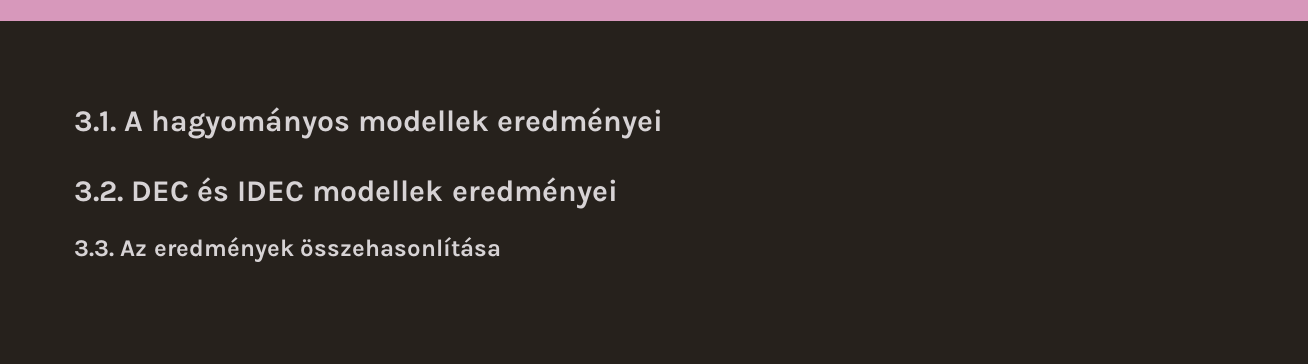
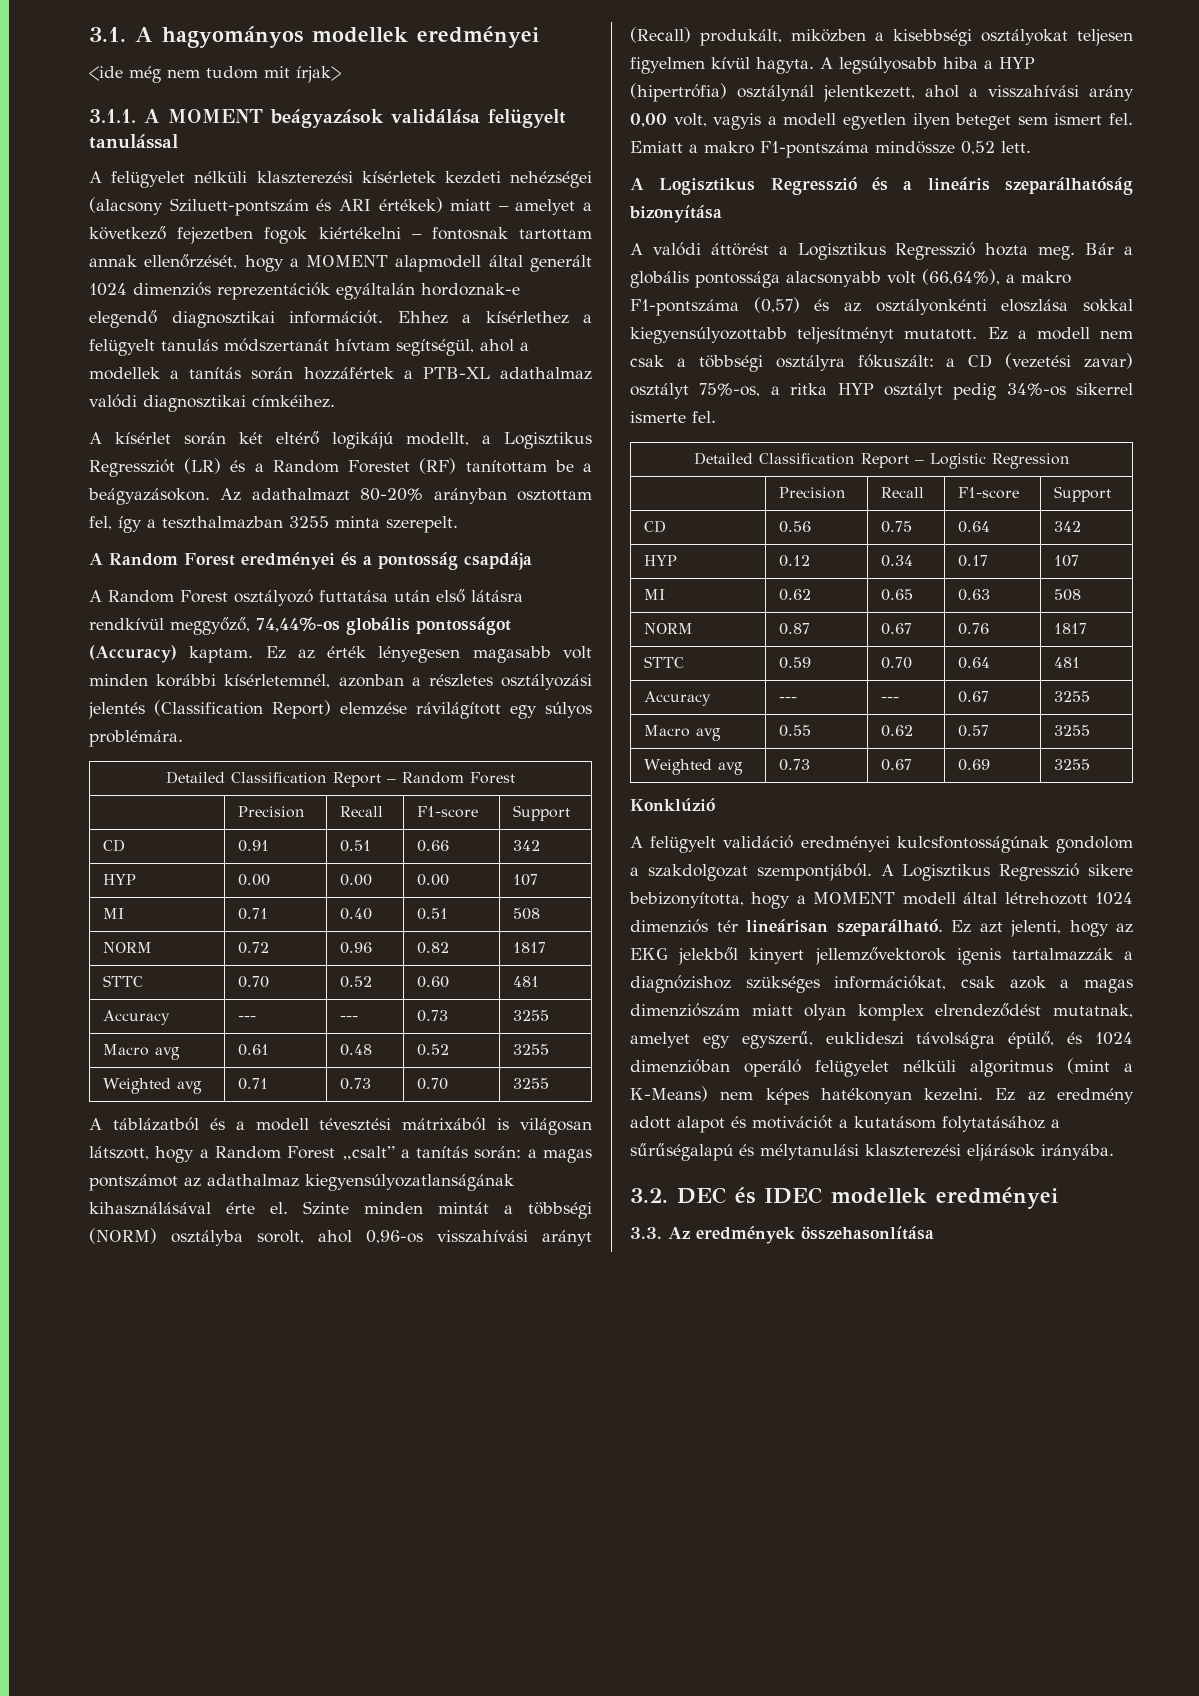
+ <ide még nem tudom mit írjak>
+ 3.1.1. A MOMENT beágyazások validálása felügyelt tanulással
+ A felügyelet nélküli klaszterezési kísérletek kezdeti nehézségei (alacsony Sziluett-pontszám és ARI értékek) miatt – amelyet a következő fejezetben fogok kiértékelni – fontosnak tartottam annak ellenőrzését, hogy a MOMENT alapmodell által generált 1024 dimenziós reprezentációk egyáltalán hordoznak-e elegendő diagnosztikai információt. Ehhez a kísérlethez a felügyelt tanulás módszertanát hívtam segítségül, ahol a modellek a tanítás során hozzáfértek a PTB-XL adathalmaz valódi diagnosztikai címkéihez.
+ A kísérlet során két eltérő logikájú modellt, a Logisztikus Regressziót (LR) és a Random Forestet (RF) tanítottam be a beágyazásokon. Az adathalmazt 80-20% arányban osztottam fel, így a teszthalmazban 3255 minta szerepelt.
+ A Random Forest eredményei és a pontosság csapdája
+ A Random Forest osztályozó futtatása után első látásra rendkívül meggyőző, 74,44%-os globális pontosságot (Accuracy) kaptam. Ez az érték lényegesen magasabb volt minden korábbi kísérletemnél, azonban a részletes osztályozási jelentés (Classification Report) elemzése rávilágított egy súlyos problémára.
+ Detailed Classification Report – Random Forest
+ | Precision | Recall | F1-score | Support
+ CD | 0.91 | 0.51 | 0.66 | 342
+ HYP | 0.00 | 0.00 | 0.00 | 107
+ MI | 0.71 | 0.40 | 0.51 | 508
+ NORM | 0.72 | 0.96 | 0.82 | 1817
+ STTC | 0.70 | 0.52 | 0.60 | 481
+ Accuracy | --- | --- | 0.73 | 3255
+ Macro avg | 0.61 | 0.48 | 0.52 | 3255
+ Weighted avg | 0.71 | 0.73 | 0.70 | 3255
+ A táblázatból és a modell tévesztési mátrixából is világosan látszott, hogy a Random Forest „csalt” a tanítás során: a magas pontszámot az adathalmaz kiegyensúlyozatlanságának kihasználásával érte el. Szinte minden mintát a többségi (NORM) osztályba sorolt, ahol 0,96-os visszahívási arányt (Recall) produkált, miközben a kisebbségi osztályokat teljesen figyelmen kívül hagyta. A legsúlyosabb hiba a HYP (hipertrófia) osztálynál jelentkezett, ahol a visszahívási arány 0,00 volt, vagyis a modell egyetlen ilyen beteget sem ismert fel. Emiatt a makro F1-pontszáma mindössze 0,52 lett.
+ A Logisztikus Regresszió és a lineáris szeparálhatóság bizonyítása
+ A valódi áttörést a Logisztikus Regresszió hozta meg. Bár a globális pontossága alacsonyabb volt (66,64%), a makro F1-pontszáma (0,57) és az osztályonkénti eloszlása sokkal kiegyensúlyozottabb teljesítményt mutatott. Ez a modell nem csak a többségi osztályra fókuszált: a CD (vezetési zavar) osztályt 75%-os, a ritka HYP osztályt pedig 34%-os sikerrel ismerte fel.
+ Detailed Classification Report – Logistic Regression
+ | Precision | Recall | F1-score | Support
+ CD | 0.56 | 0.75 | 0.64 | 342
+ HYP | 0.12 | 0.34 | 0.17 | 107
+ MI | 0.62 | 0.65 | 0.63 | 508
+ NORM | 0.87 | 0.67 | 0.76 | 1817
+ STTC | 0.59 | 0.70 | 0.64 | 481
+ Accuracy | --- | --- | 0.67 | 3255
+ Macro avg | 0.55 | 0.62 | 0.57 | 3255
+ Weighted avg | 0.73 | 0.67 | 0.69 | 3255
+ Konklúzió
+ A felügyelt validáció eredményei kulcsfontosságúnak gondolom a szakdolgozat szempontjából. A Logisztikus Regresszió sikere bebizonyította, hogy a MOMENT modell által létrehozott 1024 dimenziós tér lineárisan szeparálható. Ez azt jelenti, hogy az EKG jelekből kinyert jellemzővektorok igenis tartalmazzák a diagnózishoz szükséges információkat, csak azok a magas dimenziószám miatt olyan komplex elrendeződést mutatnak, amelyet egy egyszerű, euklideszi távolságra épülő, és 1024 dimenzióban operáló felügyelet nélküli algoritmus (mint a K-Means) nem képes hatékonyan kezelni. Ez az eredmény adott alapot és motivációt a kutatásom folytatásához a sűrűségalapú és mélytanulási klaszterezési eljárások irányába.

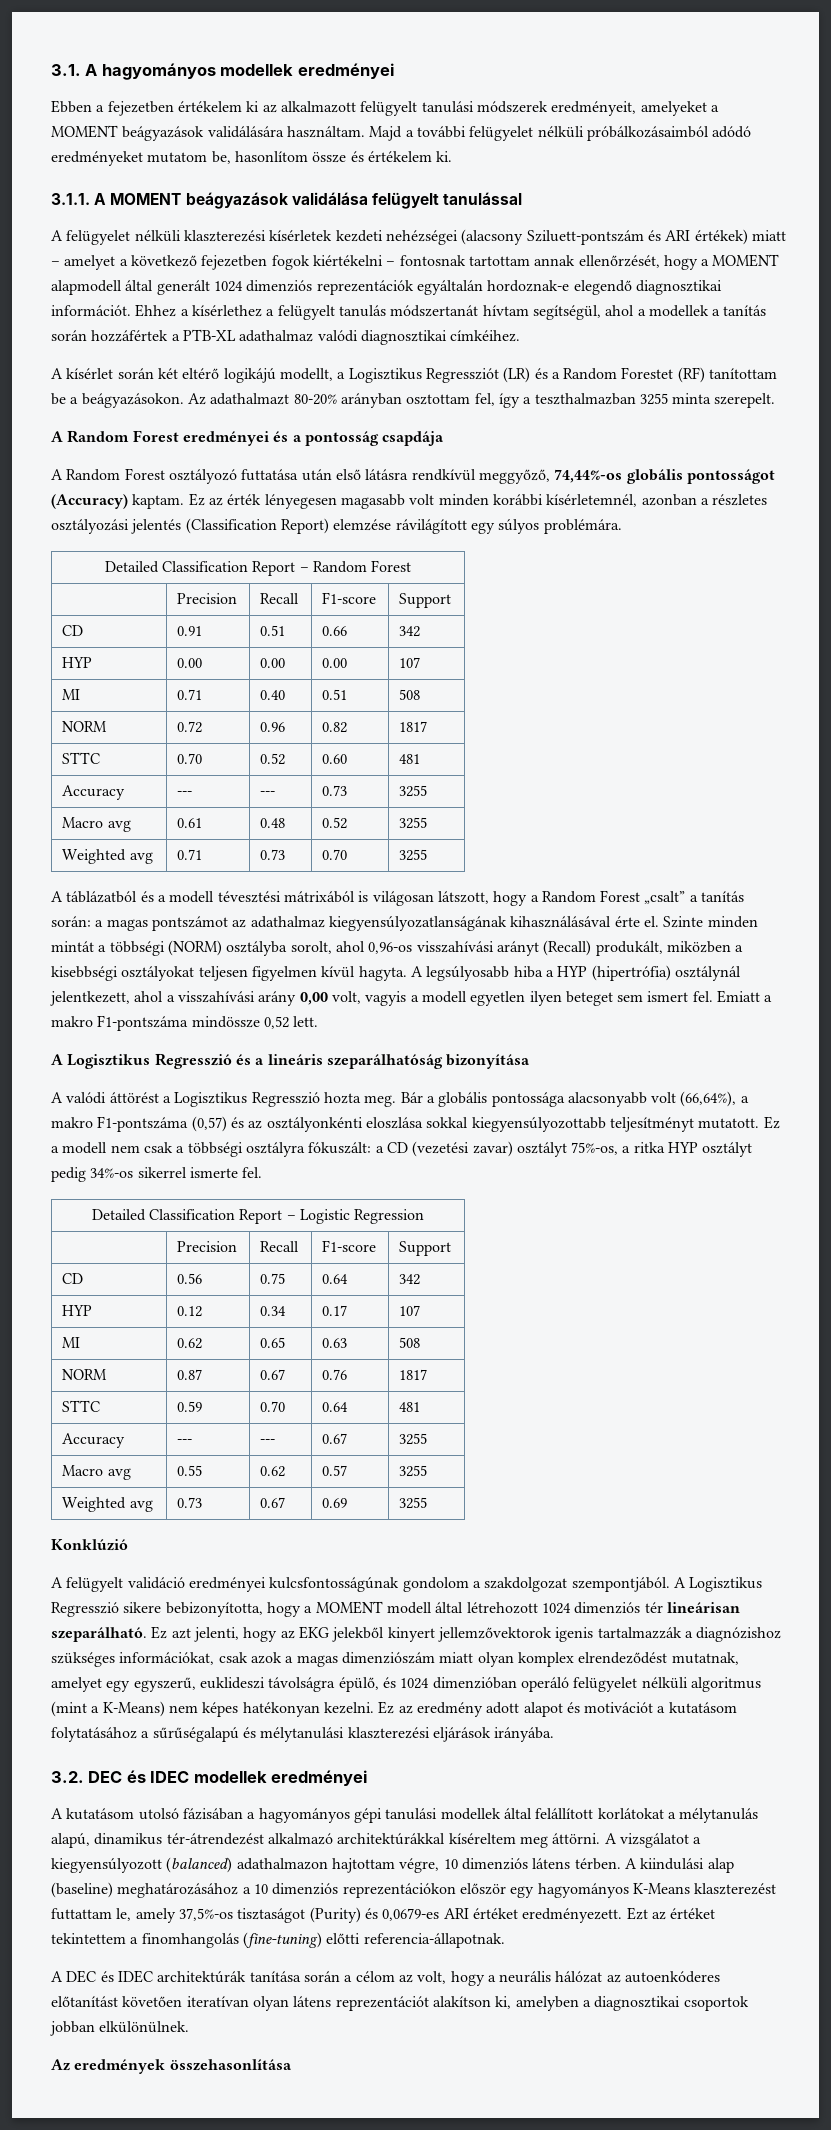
- <ide még nem tudom mit írjak>
+ Ebben a fejezetben értékelem ki az alkalmazott felügyelt tanulási módszerek eredményeit, amelyeket a MOMENT beágyazások validálására használtam. Majd a további felügyelet nélküli próbálkozásaimból adódó eredményeket mutatom be, hasonlítom össze és értékelem ki.
- 3.3. Az eredmények összehasonlítása
+ A kutatásom utolsó fázisában a hagyományos gépi tanulási modellek által felállított korlátokat a mélytanulás alapú, dinamikus tér-átrendezést alkalmazó architektúrákkal kíséreltem meg áttörni. A vizsgálatot a kiegyensúlyozott (balanced) adathalmazon hajtottam végre, 10 dimenziós látens térben. A kiindulási alap (baseline) meghatározásához a 10 dimenziós reprezentációkon először egy hagyományos K-Means klaszterezést futtattam le, amely 37,5%-os tisztaságot (Purity) és 0,0679-es ARI értéket eredményezett. Ezt az értéket tekintettem a finomhangolás (fine-tuning) előtti referencia-állapotnak.
+ A DEC és IDEC architektúrák tanítása során a célom az volt, hogy a neurális hálózat az autoenkóderes előtanítást követően iteratívan olyan látens reprezentációt alakítson ki, amelyben a diagnosztikai csoportok jobban elkülönülnek.
+ Az eredmények összehasonlítása

